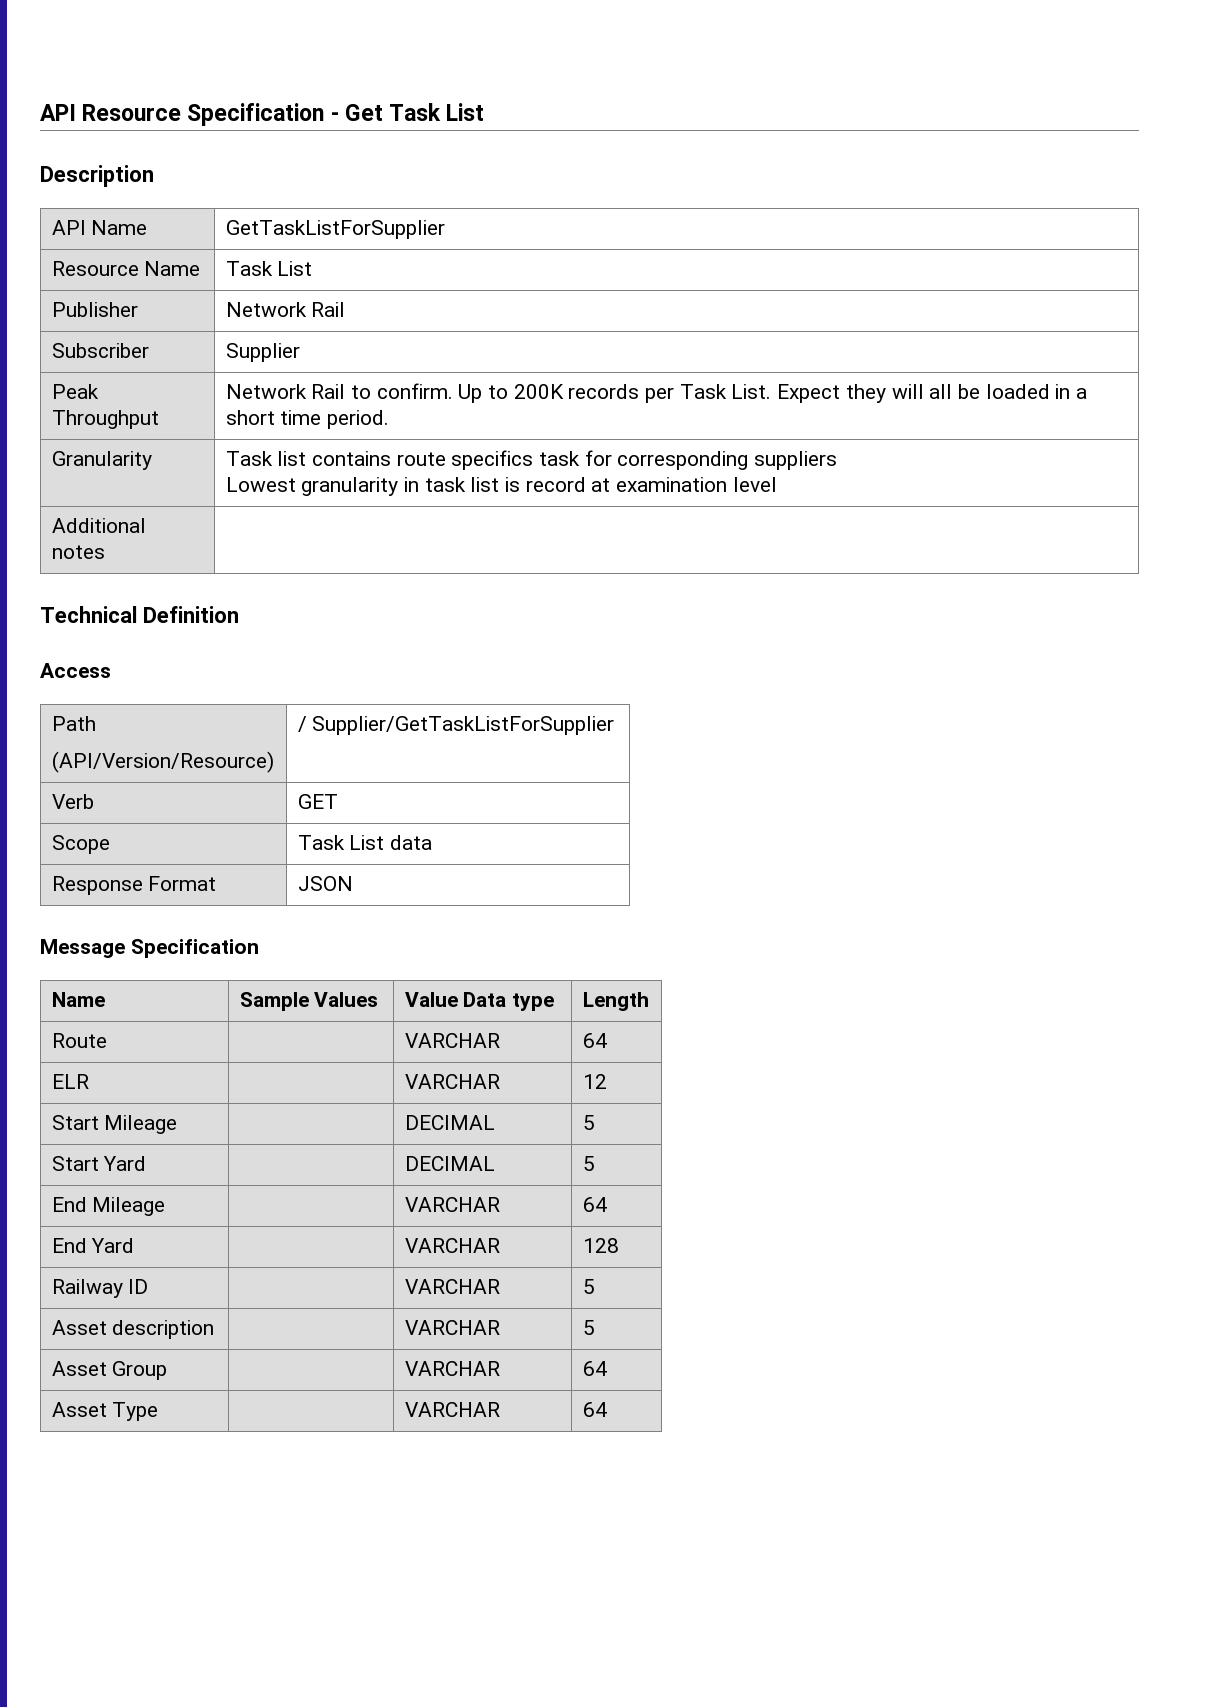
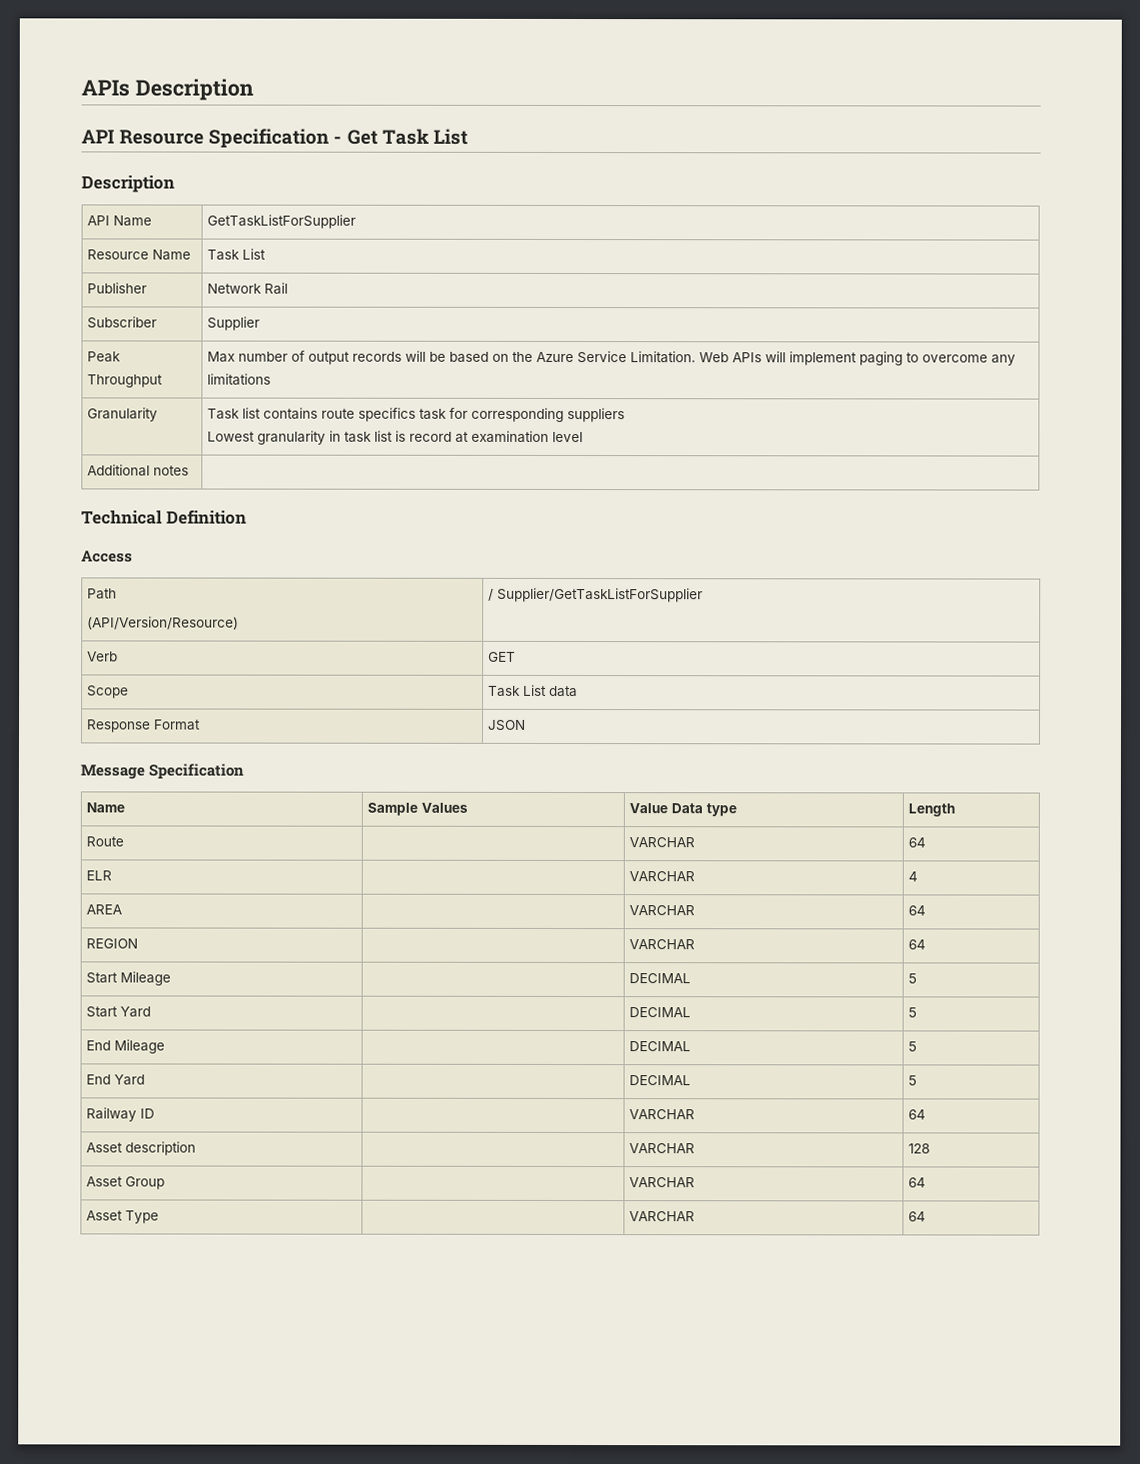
+ APIs Description
- Peak Throughput | Network Rail to confirm. Up to 200K records per Task List. Expect they will all be loaded in a short time period.
+ Peak Throughput | Max number of output records will be based on the Azure Service Limitation. Web APIs will implement paging to overcome any limitations
- ELR | | VARCHAR | 12
+ ELR | | VARCHAR | 4
+ AREA | | VARCHAR | 64
+ REGION | | VARCHAR | 64
- End Mileage | | VARCHAR | 64
+ End Mileage | | DECIMAL | 5
- End Yard | | VARCHAR | 128
+ End Yard | | DECIMAL | 5
- Railway ID | | VARCHAR | 5
+ Railway ID | | VARCHAR | 64
- Asset description | | VARCHAR | 5
+ Asset description | | VARCHAR | 128

